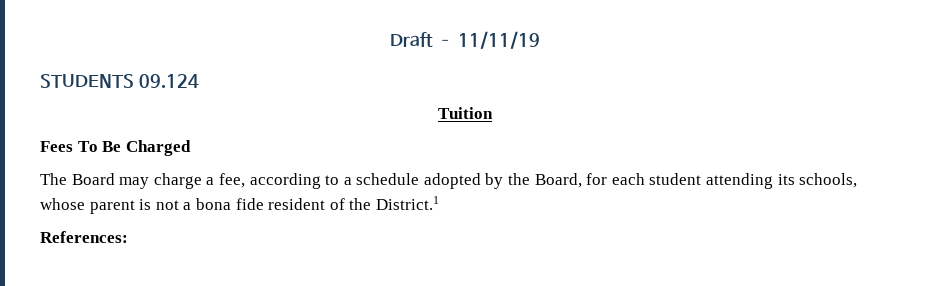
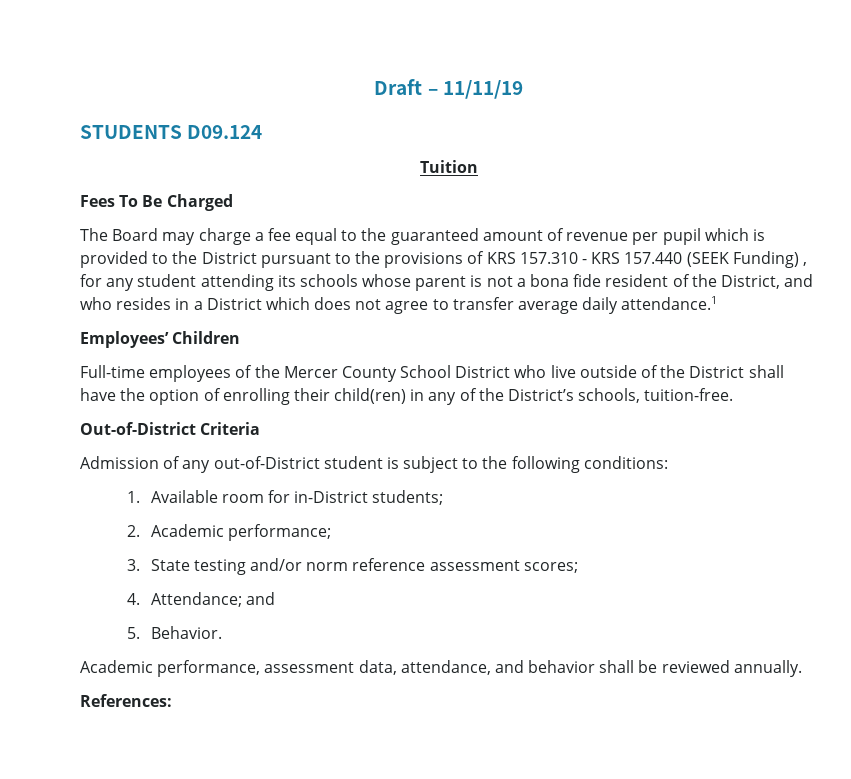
- STUDENTS 09.124
+ STUDENTS D09.124
- The Board may charge a fee, according to a schedule adopted by the Board, for each student attending its schools, whose parent is not a bona fide resident of the District.1
+ The Board may charge a fee equal to the guaranteed amount of revenue per pupil which is provided to the District pursuant to the provisions of KRS 157.310 - KRS 157.440 (SEEK Funding) , for any student attending its schools whose parent is not a bona fide resident of the District, and who resides in a District which does not agree to transfer average daily attendance.1
+ Employees’ Children
+ Full-time employees of the Mercer County School District who live outside of the District shall have the option of enrolling their child(ren) in any of the District’s schools, tuition-free.
+ Out-of-District Criteria
+ Admission of any out-of-District student is subject to the following conditions:
+ 1. Available room for in-District students;
+ 2. Academic performance;
+ 3. State testing and/or norm reference assessment scores;
+ 4. Attendance; and
+ 5. Behavior.
+ Academic performance, assessment data, attendance, and behavior shall be reviewed annually.

